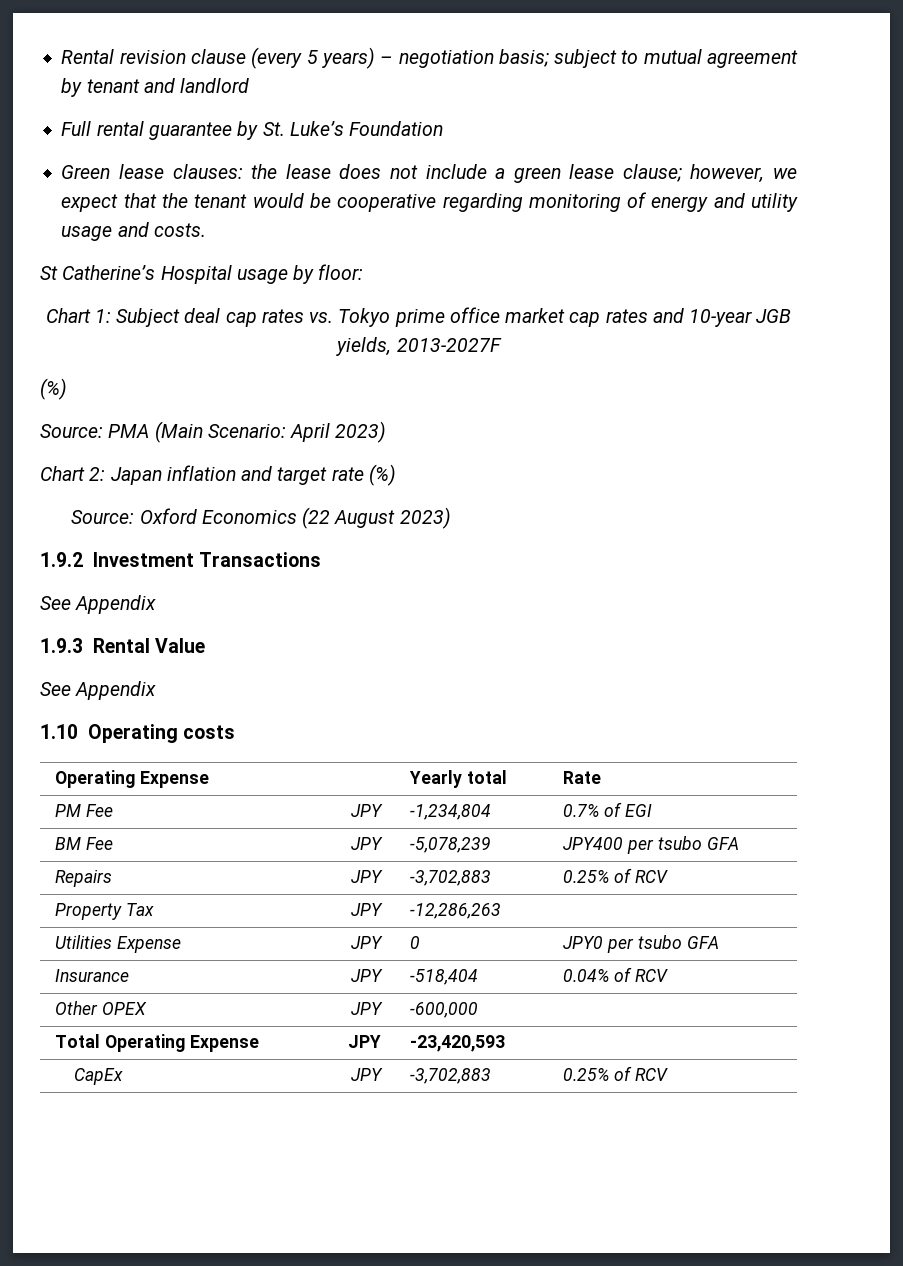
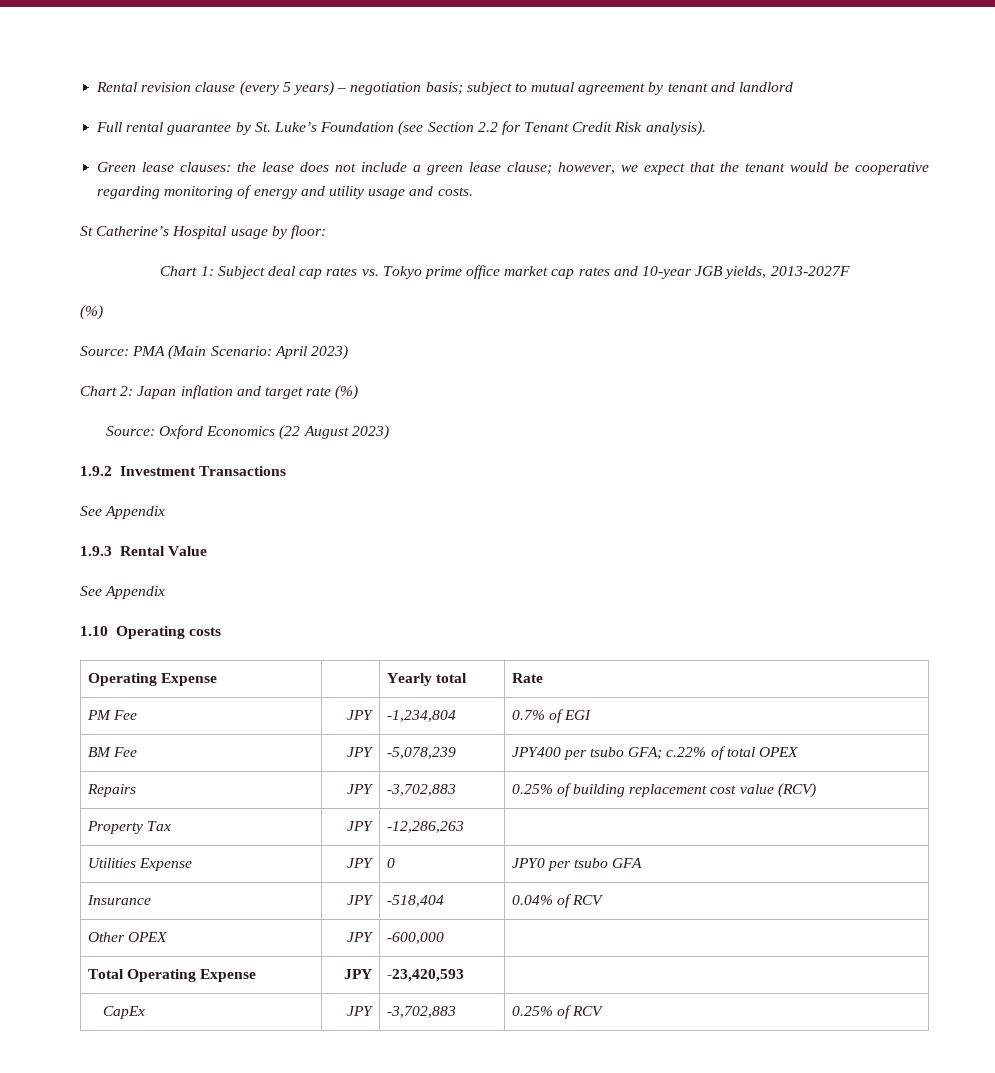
- Full rental guarantee by St. Luke’s Foundation
+ Full rental guarantee by St. Luke’s Foundation (see Section 2.2 for Tenant Credit Risk analysis).
- BM Fee | JPY | -5,078,239 | JPY400 per tsubo GFA
+ BM Fee | JPY | -5,078,239 | JPY400 per tsubo GFA; c.22% of total OPEX
- Repairs | JPY | -3,702,883 | 0.25% of RCV
+ Repairs | JPY | -3,702,883 | 0.25% of building replacement cost value (RCV)

